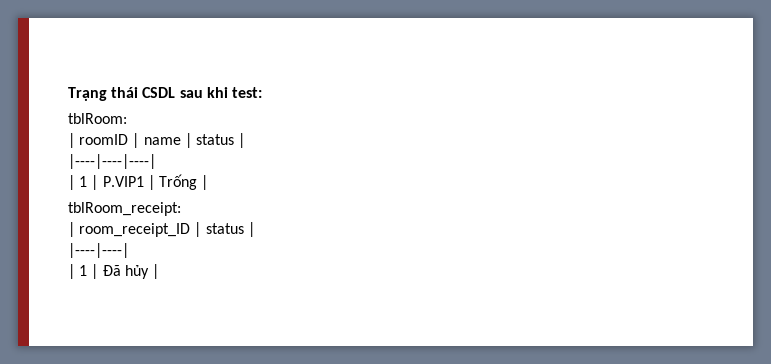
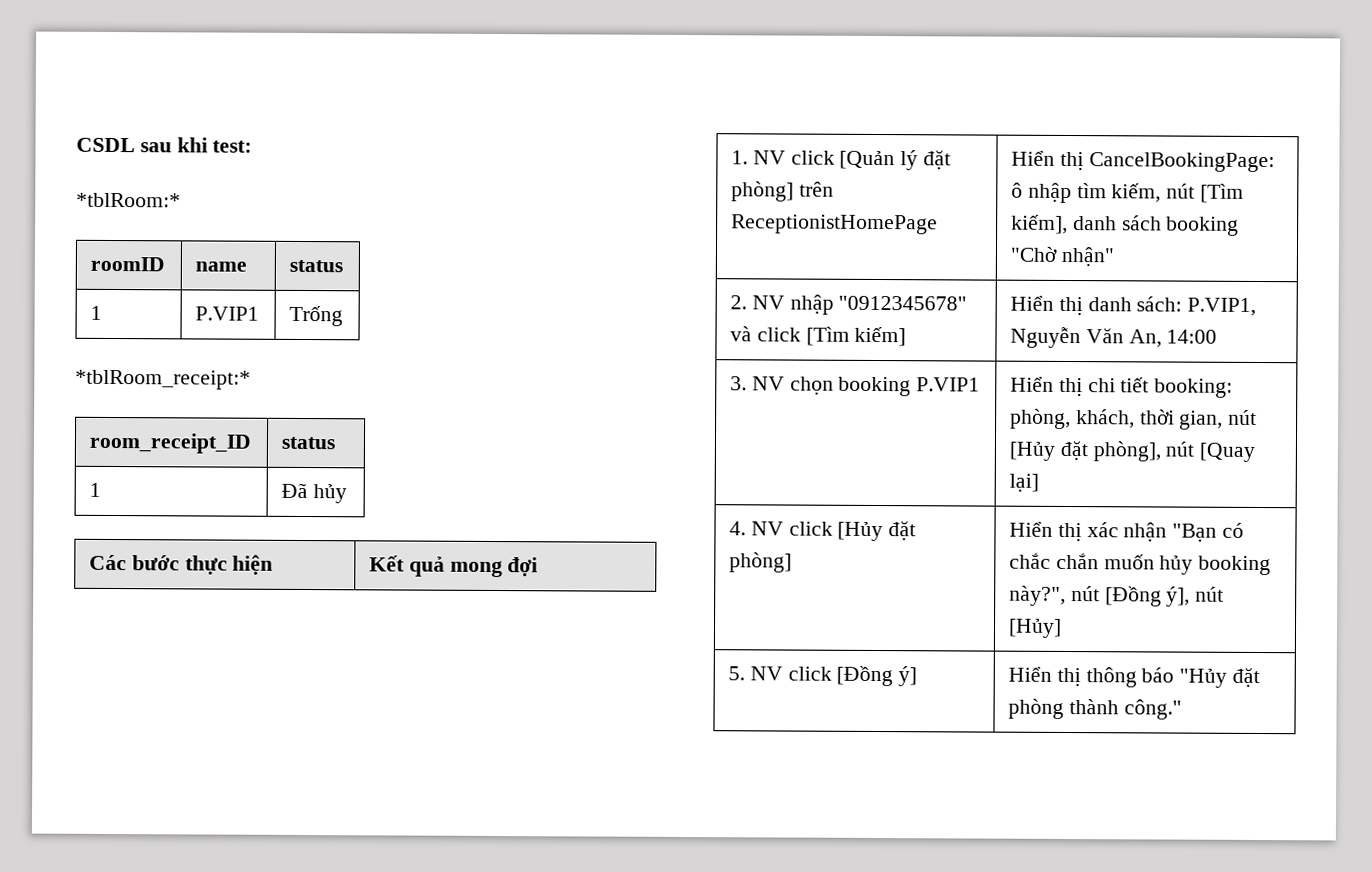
- Trạng thái CSDL sau khi test:
+ CSDL sau khi test:
- tblRoom:
- | roomID | name | status |
- |----|----|----|
- | 1 | P.VIP1 | Trống |
- tblRoom_receipt:
- | room_receipt_ID | status |
- |----|----|
- | 1 | Đã hủy |
+ *tblRoom:*
+ roomID | name | status
+ 1 | P.VIP1 | Trống
+ *tblRoom_receipt:*
+ room_receipt_ID | status
+ 1 | Đã hủy
+ Các bước thực hiện | Kết quả mong đợi
+ 1. NV click [Quản lý đặt phòng] trên ReceptionistHomePage | Hiển thị CancelBookingPage: ô nhập tìm kiếm, nút [Tìm kiếm], danh sách booking "Chờ nhận"
+ 2. NV nhập "0912345678" và click [Tìm kiếm] | Hiển thị danh sách: P.VIP1, Nguyễn Văn An, 14:00
+ 3. NV chọn booking P.VIP1 | Hiển thị chi tiết booking: phòng, khách, thời gian, nút [Hủy đặt phòng], nút [Quay lại]
+ 4. NV click [Hủy đặt phòng] | Hiển thị xác nhận "Bạn có chắc chắn muốn hủy booking này?", nút [Đồng ý], nút [Hủy]
+ 5. NV click [Đồng ý] | Hiển thị thông báo "Hủy đặt phòng thành công."

